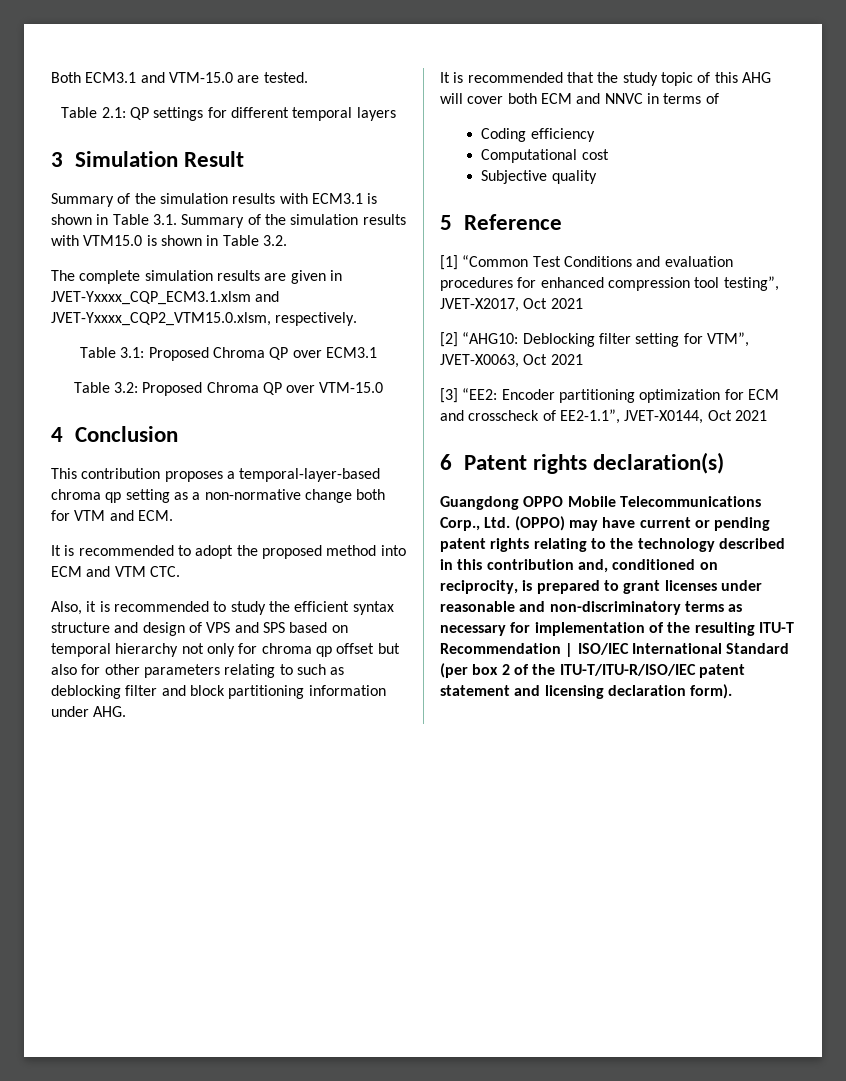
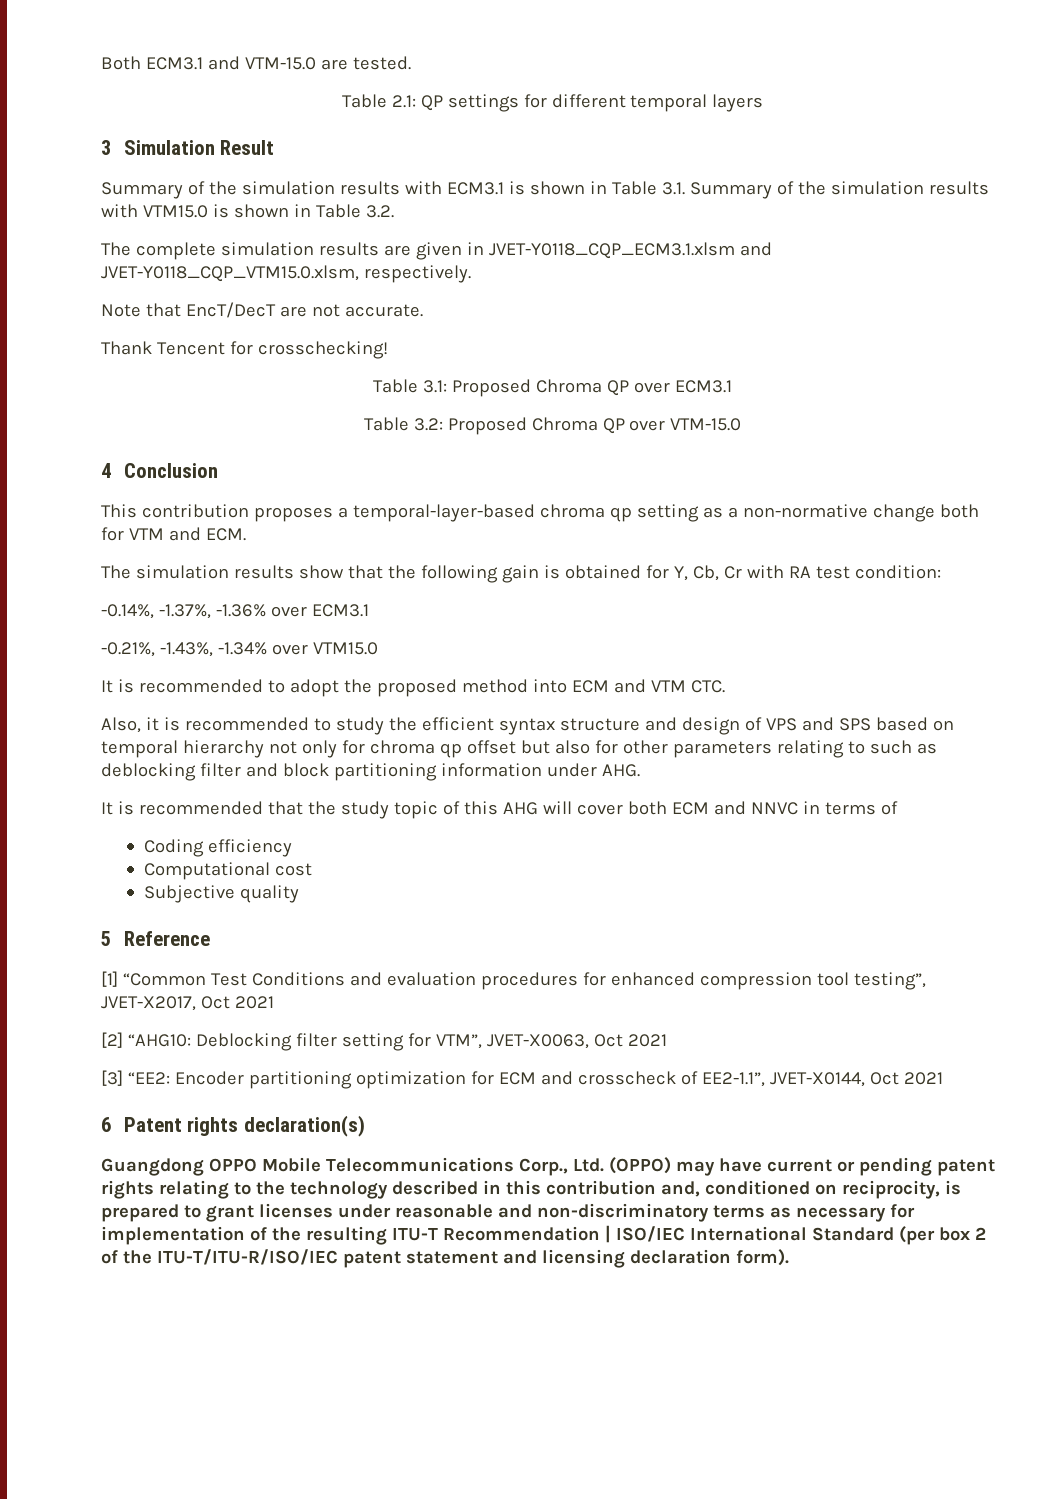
- The complete simulation results are given in JVET-Yxxxx_CQP_ECM3.1.xlsm and JVET-Yxxxx_CQP2_VTM15.0.xlsm, respectively.
+ The complete simulation results are given in JVET-Y0118_CQP_ECM3.1.xlsm and JVET-Y0118_CQP_VTM15.0.xlsm, respectively.
+ Note that EncT/DecT are not accurate.
+ Thank Tencent for crosschecking!
+ The simulation results show that the following gain is obtained for Y, Cb, Cr with RA test condition:
+ -0.14%, -1.37%, -1.36% over ECM3.1
+ -0.21%, -1.43%, -1.34% over VTM15.0

